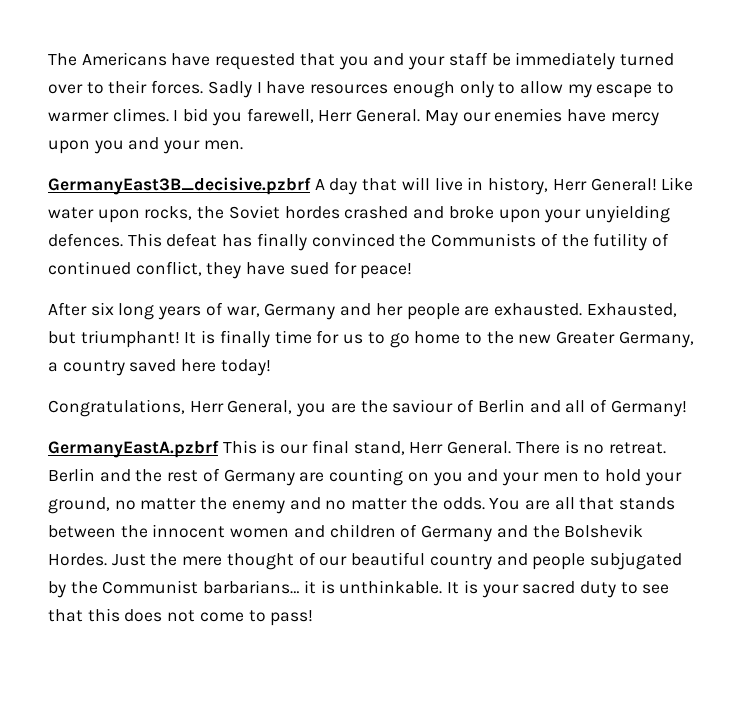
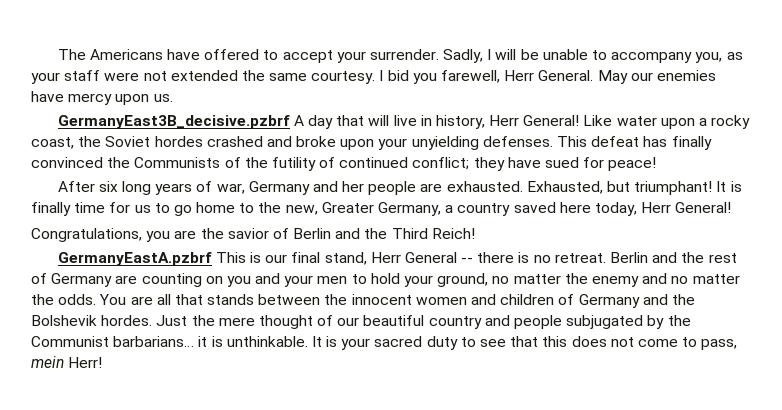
- The Americans have requested that you and your staff be immediately turned over to their forces. Sadly I have resources enough only to allow my escape to warmer climes.
+ The Americans have offered to accept your surrender. Sadly, I will be unable to accompany you, as your staff were not extended the same courtesy.
- May our enemies have mercy upon you and your men.
+ May our enemies have mercy upon us.
- Like water upon rocks, the Soviet hordes crashed and broke upon your unyielding defences.
+ Like water upon a rocky coast, the Soviet hordes crashed and broke upon your unyielding defenses.
- This defeat has finally convinced the Communists of the futility of continued conflict, they have sued for peace!
+ This defeat has finally convinced the Communists of the futility of continued conflict; they have sued for peace!
- It is finally time for us to go home to the new Greater Germany, a country saved here today!
+ It is finally time for us to go home to the new, Greater Germany, a country saved here today, Herr General!
- Congratulations, Herr General, you are the saviour of Berlin and all of Germany!
+ Congratulations, you are the savior of Berlin and the Third Reich!
- GermanyEastA.pzbrf This is our final stand, Herr General. There is no retreat.
+ GermanyEastA.pzbrf This is our final stand, Herr General -- there is no retreat.
- You are all that stands between the innocent women and children of Germany and the Bolshevik Hordes.
+ You are all that stands between the innocent women and children of Germany and the Bolshevik hordes.
- It is your sacred duty to see that this does not come to pass!
+ It is your sacred duty to see that this does not come to pass, mein Herr!

